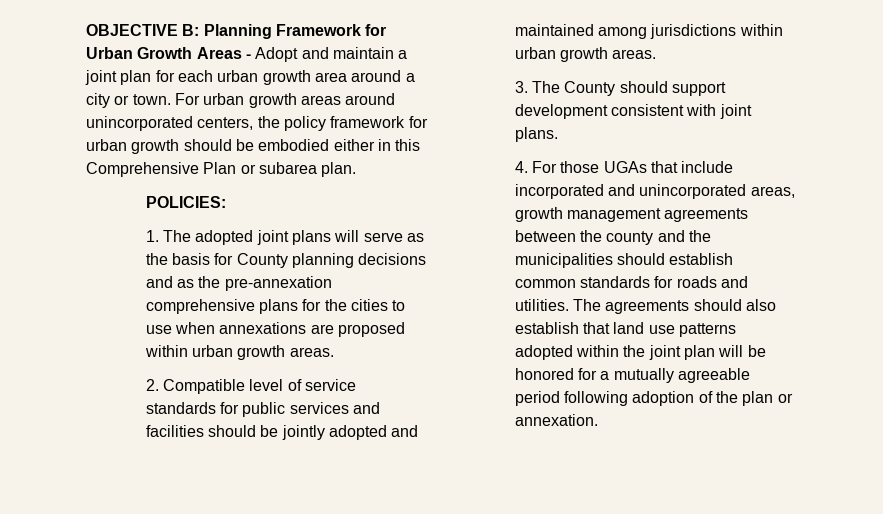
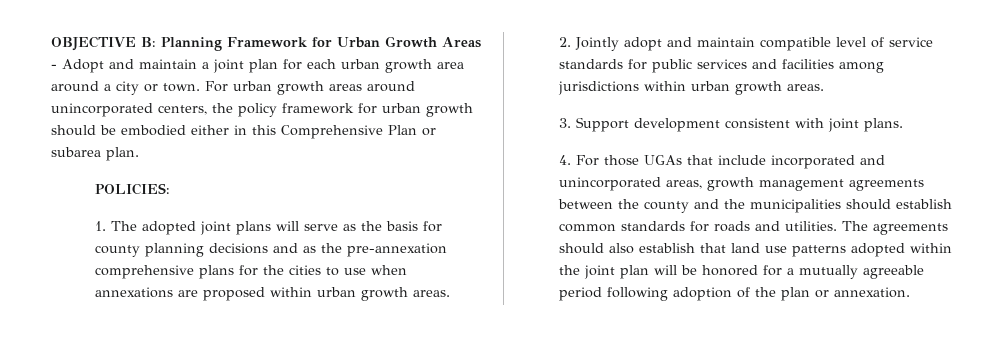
- 1. The adopted joint plans will serve as the basis for County planning decisions and as the pre-annexation comprehensive plans for the cities to use when annexations are proposed within urban growth areas.
+ 1. The adopted joint plans will serve as the basis for county planning decisions and as the pre-annexation comprehensive plans for the cities to use when annexations are proposed within urban growth areas.
- 2. Compatible level of service standards for public services and facilities should be jointly adopted and maintained among jurisdictions within urban growth areas.
+ 2. Jointly adopt and maintain compatible level of service standards for public services and facilities among jurisdictions within urban growth areas.
- 3. The County should support development consistent with joint plans.
+ 3. Support development consistent with joint plans.

